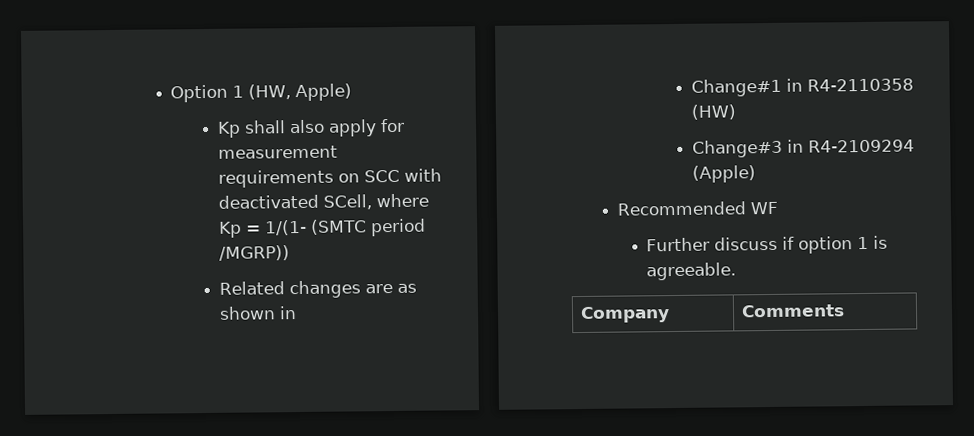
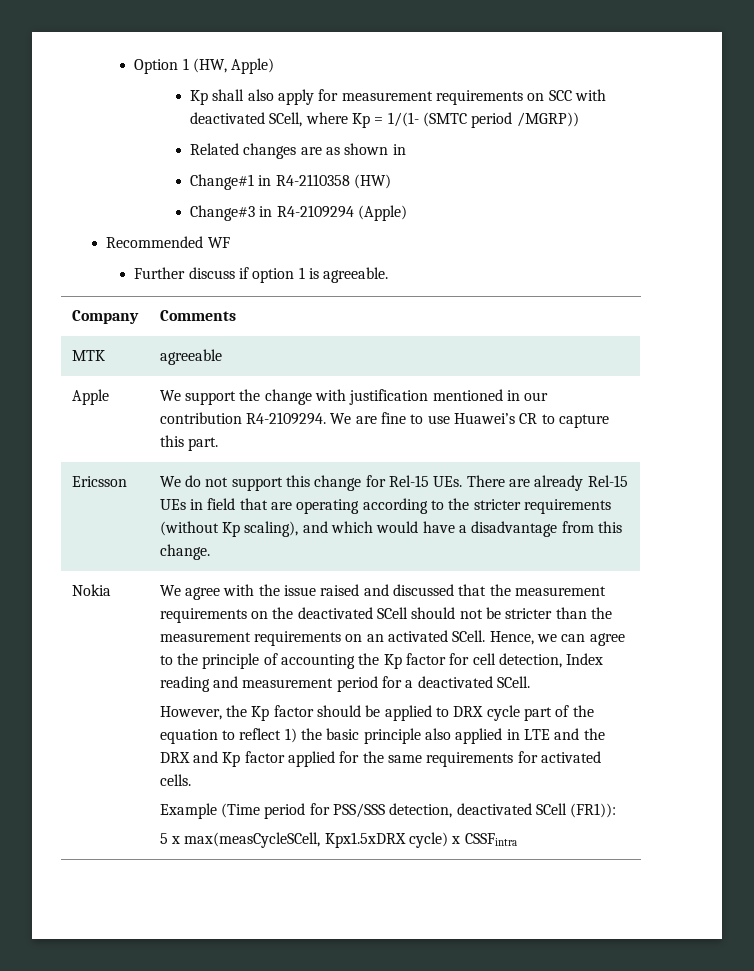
+ MTK | agreeable
+ Apple | We support the change with justification mentioned in our contribution R4-2109294. We are fine to use Huawei’s CR to capture this part.
+ Ericsson | We do not support this change for Rel-15 UEs. There are already Rel-15 UEs in field that are operating according to the stricter requirements (without Kp scaling), and which would have a disadvantage from this change.
+ Nokia | We agree with the issue raised and discussed that the measurement requirements on the deactivated SCell should not be stricter than the measurement requirements on an activated SCell. Hence, we can agree to the principle of accounting the Kp factor for cell detection, Index reading and measurement period for a deactivated SCell.
+ However, the Kp factor should be applied to DRX cycle part of the equation to reflect 1) the basic principle also applied in LTE and the DRX and Kp factor applied for the same requirements for activated cells.
+ Example (Time period for PSS/SSS detection, deactivated SCell (FR1)):
+ 5 x max(measCycleSCell, Kpx1.5xDRX cycle) x CSSFintra

